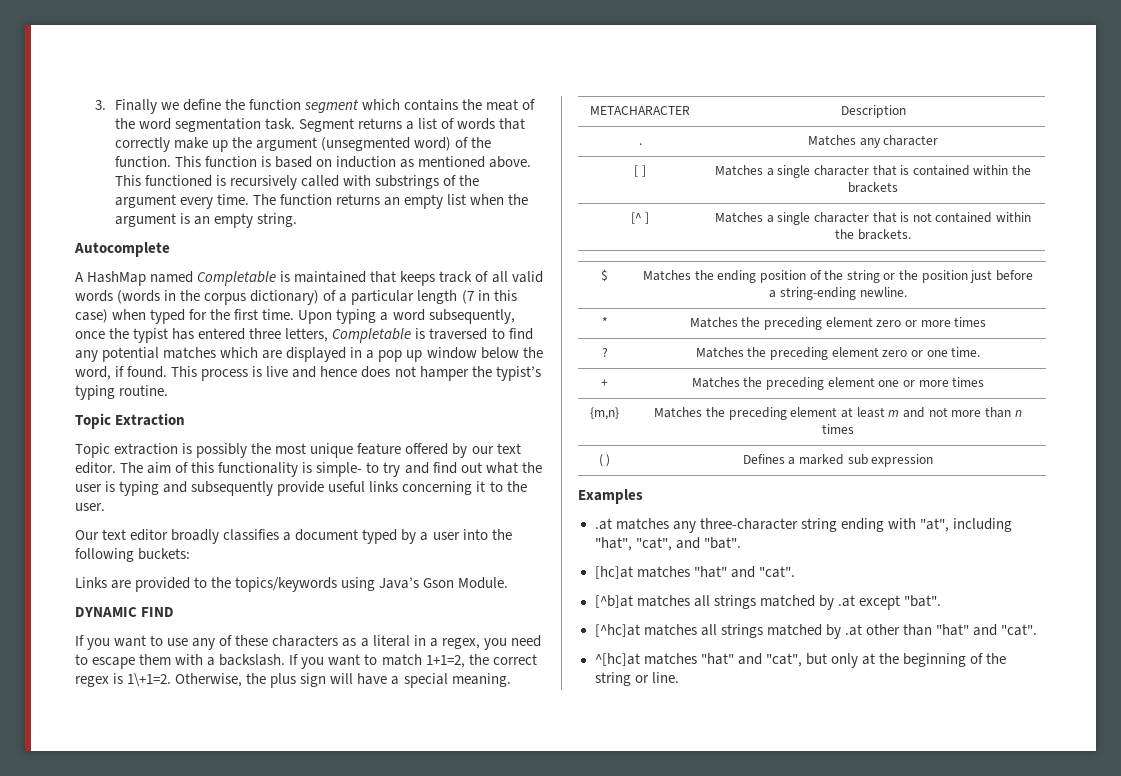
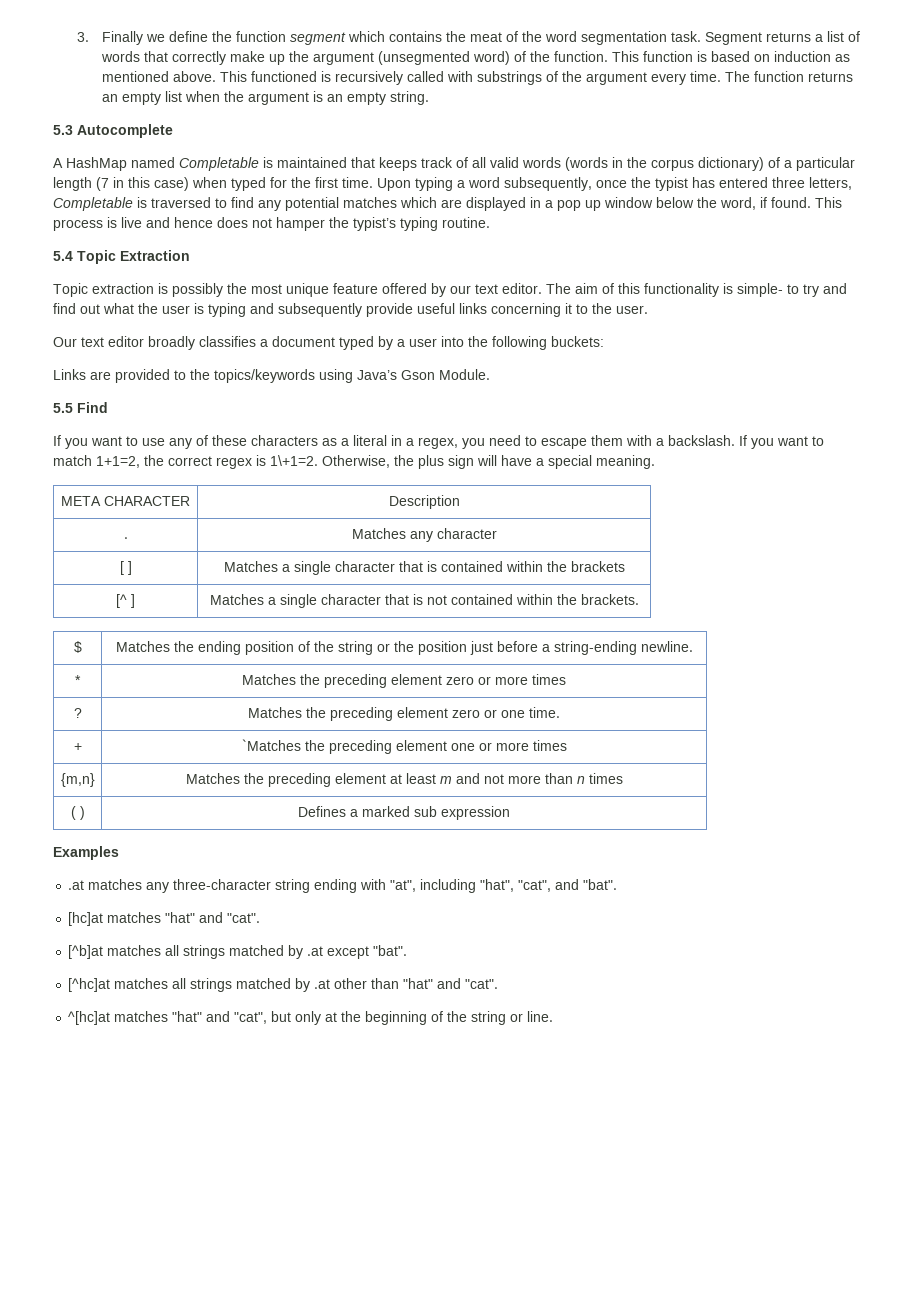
- Autocomplete
+ 5.3 Autocomplete
- Topic Extraction
+ 5.4 Topic Extraction
- DYNAMIC FIND
+ 5.5 Find
- METACHARACTER | Description
+ META CHARACTER | Description
- + | Matches the preceding element one or more times
+ + | `Matches the preceding element one or more times

